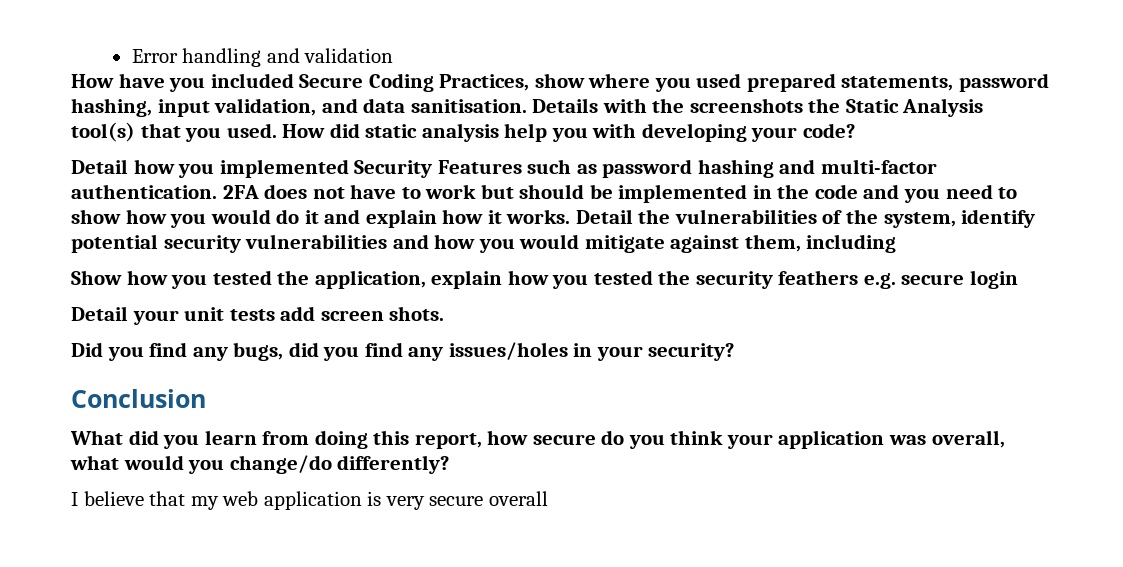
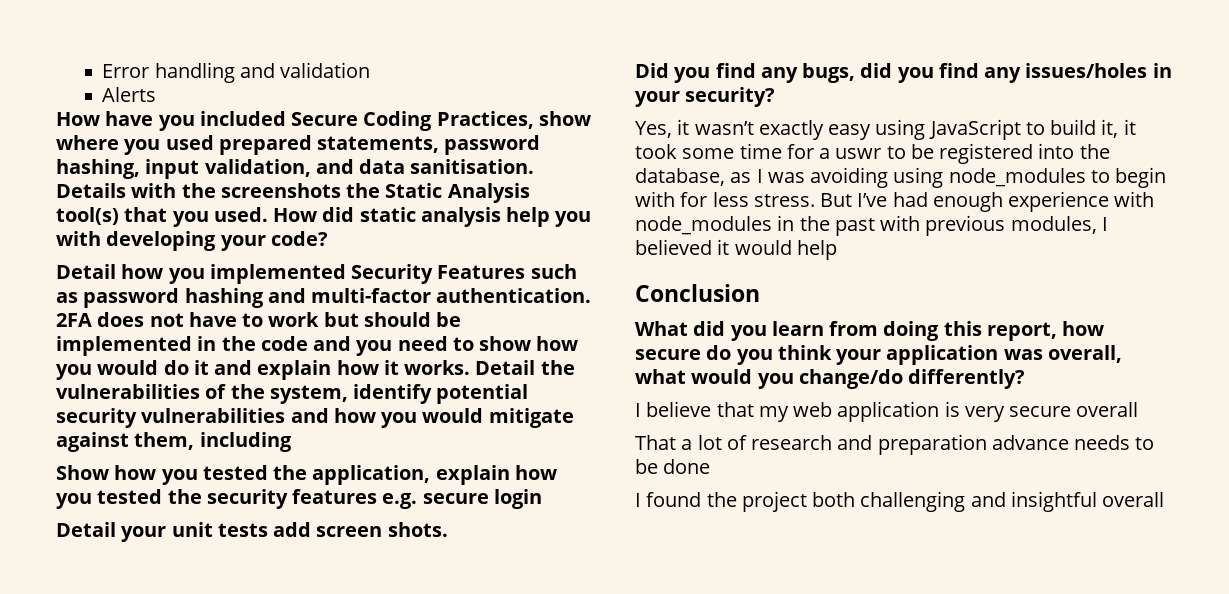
+ Alerts
- Show how you tested the application, explain how you tested the security feathers e.g. secure login
+ Show how you tested the application, explain how you tested the security features e.g. secure login
+ Yes, it wasn’t exactly easy using JavaScript to build it, it took some time for a uswr to be registered into the database, as I was avoiding using node_modules to begin with for less stress. But I’ve had enough experience with node_modules in the past with previous modules, I believed it would help
+ That a lot of research and preparation advance needs to be done
+ I found the project both challenging and insightful overall

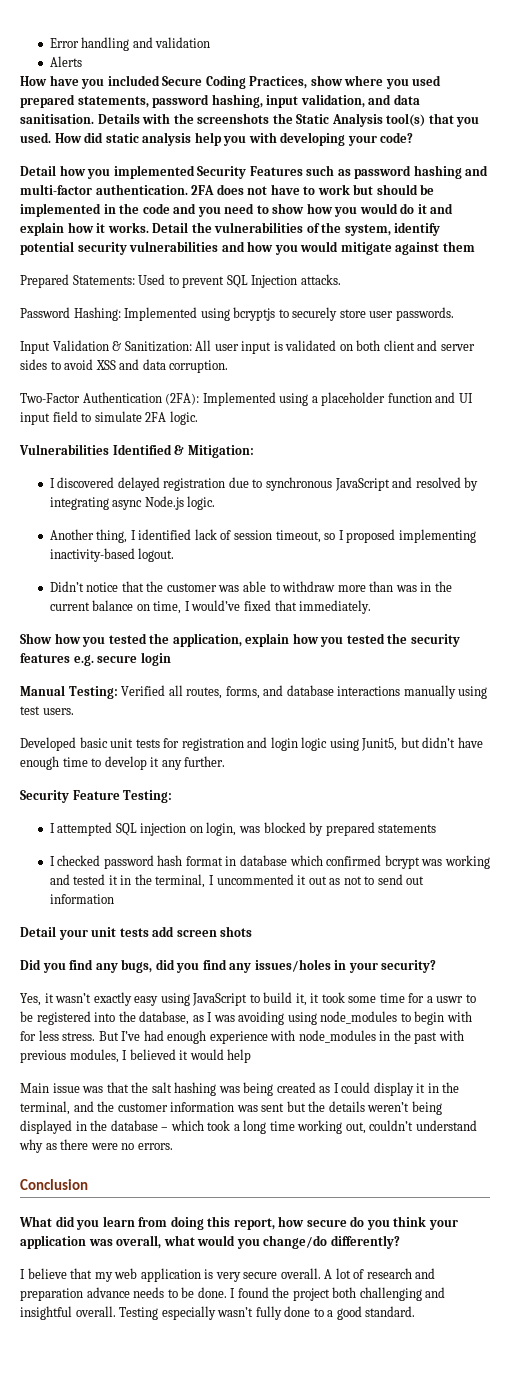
- Detail the vulnerabilities of the system, identify potential security vulnerabilities and how you would mitigate against them, including
+ Detail the vulnerabilities of the system, identify potential security vulnerabilities and how you would mitigate against them
+ Prepared Statements: Used to prevent SQL Injection attacks.
+ Password Hashing: Implemented using bcryptjs to securely store user passwords.
+ Input Validation & Sanitization: All user input is validated on both client and server sides to avoid XSS and data corruption.
+ Two-Factor Authentication (2FA): Implemented using a placeholder function and UI input field to simulate 2FA logic.
+ Vulnerabilities Identified & Mitigation:
+ I discovered delayed registration due to synchronous JavaScript and resolved by integrating async Node.js logic.
+ Another thing, I identified lack of session timeout, so I proposed implementing inactivity-based logout.
+ Didn’t notice that the customer was able to withdraw more than was in the current balance on time, I would’ve fixed that immediately.
+ Manual Testing: Verified all routes, forms, and database interactions manually using test users.
+ Developed basic unit tests for registration and login logic using Junit5, but didn’t have enough time to develop it any further.
+ Security Feature Testing:
+ I attempted SQL injection on login, was blocked by prepared statements
+ I checked password hash format in database which confirmed bcrypt was working and tested it in the terminal, I uncommented it out as not to send out information
- Detail your unit tests add screen shots.
+ Detail your unit tests add screen shots
+ Main issue was that the salt hashing was being created as I could display it in the terminal, and the customer information was sent but the details weren’t being displayed in the database – which took a long time working out, couldn’t understand why as there were no errors.
- I believe that my web application is very secure overall
- That a lot of research and preparation advance needs to be done
- I found the project both challenging and insightful overall
+ I believe that my web application is very secure overall. A lot of research and preparation advance needs to be done. I found the project both challenging and insightful overall. Testing especially wasn’t fully done to a good standard.

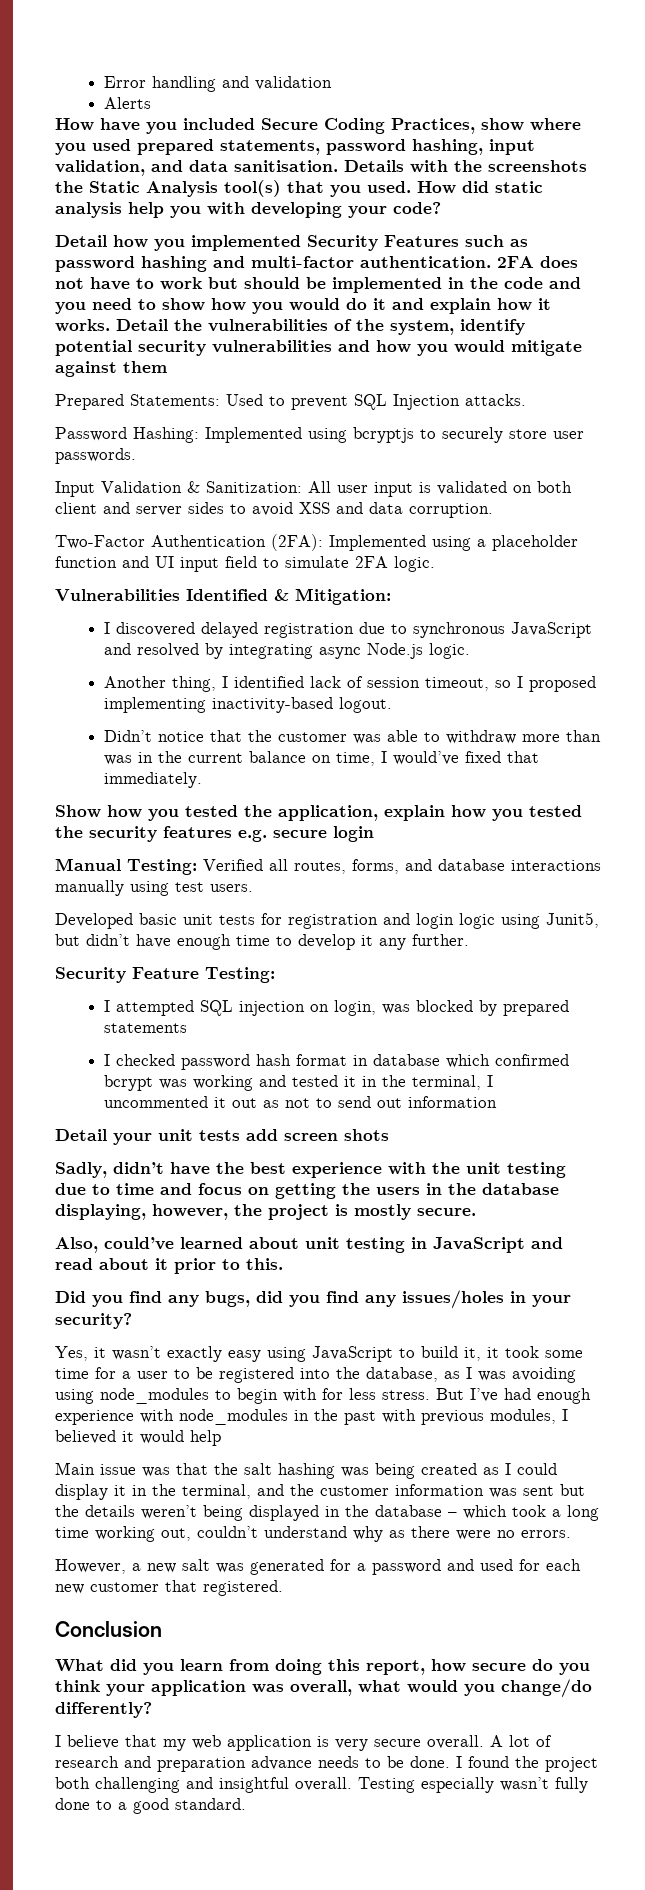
+ Sadly, didn’t have the best experience with the unit testing due to time and focus on getting the users in the database displaying, however, the project is mostly secure.
+ Also, could’ve learned about unit testing in JavaScript and read about it prior to this.
- Yes, it wasn’t exactly easy using JavaScript to build it, it took some time for a uswr to be registered into the database, as I was avoiding using node_modules to begin with for less stress.
+ Yes, it wasn’t exactly easy using JavaScript to build it, it took some time for a user to be registered into the database, as I was avoiding using node_modules to begin with for less stress.
+ However, a new salt was generated for a password and used for each new customer that registered.

